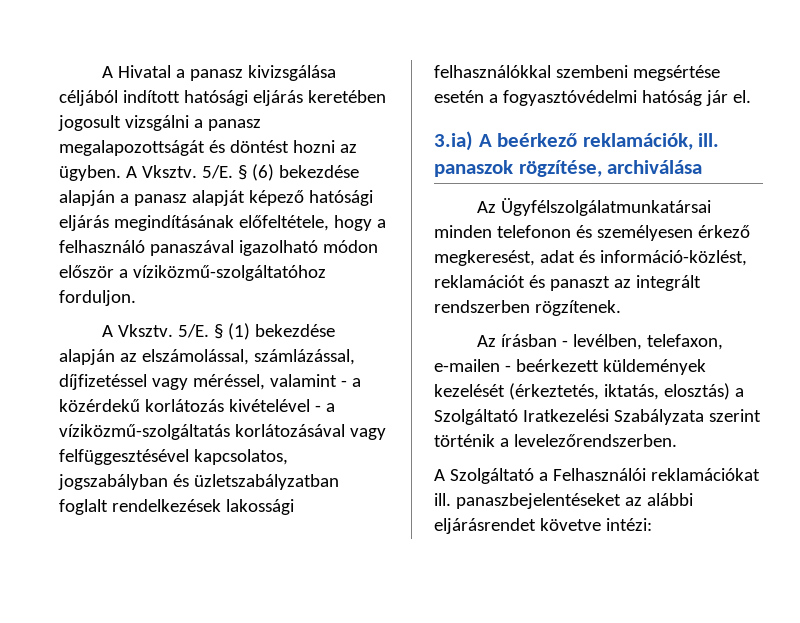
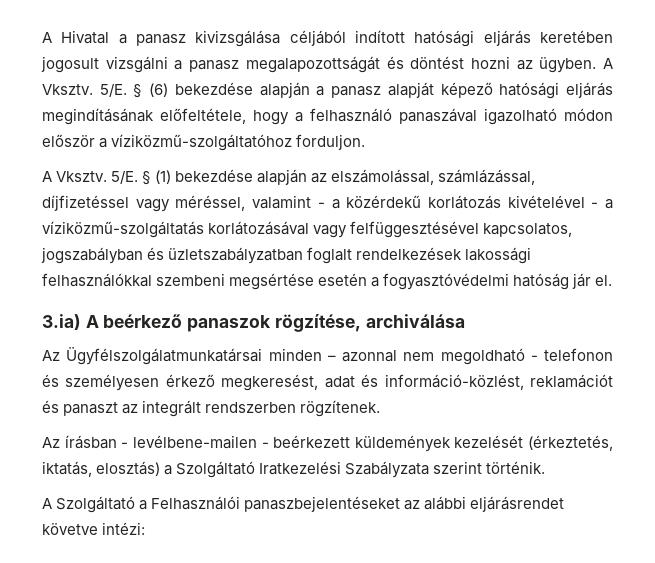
- 3.ia) A beérkező reklamációk, ill. panaszok rögzítése, archiválása
+ 3.ia) A beérkező panaszok rögzítése, archiválása
- Az Ügyfélszolgálatmunkatársai minden telefonon és személyesen érkező megkeresést, adat és információ-közlést, reklamációt és panaszt az integrált rendszerben rögzítenek.
+ Az Ügyfélszolgálatmunkatársai minden – azonnal nem megoldható - telefonon és személyesen érkező megkeresést, adat és információ-közlést, reklamációt és panaszt az integrált rendszerben rögzítenek.
- Az írásban - levélben, telefaxon, e-mailen - beérkezett küldemények kezelését (érkeztetés, iktatás, elosztás) a Szolgáltató Iratkezelési Szabályzata szerint történik a levelezőrendszerben.
+ Az írásban - levélbene-mailen - beérkezett küldemények kezelését (érkeztetés, iktatás, elosztás) a Szolgáltató Iratkezelési Szabályzata szerint történik.
- A Szolgáltató a Felhasználói reklamációkat ill. panaszbejelentéseket az alábbi eljárásrendet követve intézi:
+ A Szolgáltató a Felhasználói panaszbejelentéseket az alábbi eljárásrendet követve intézi:

